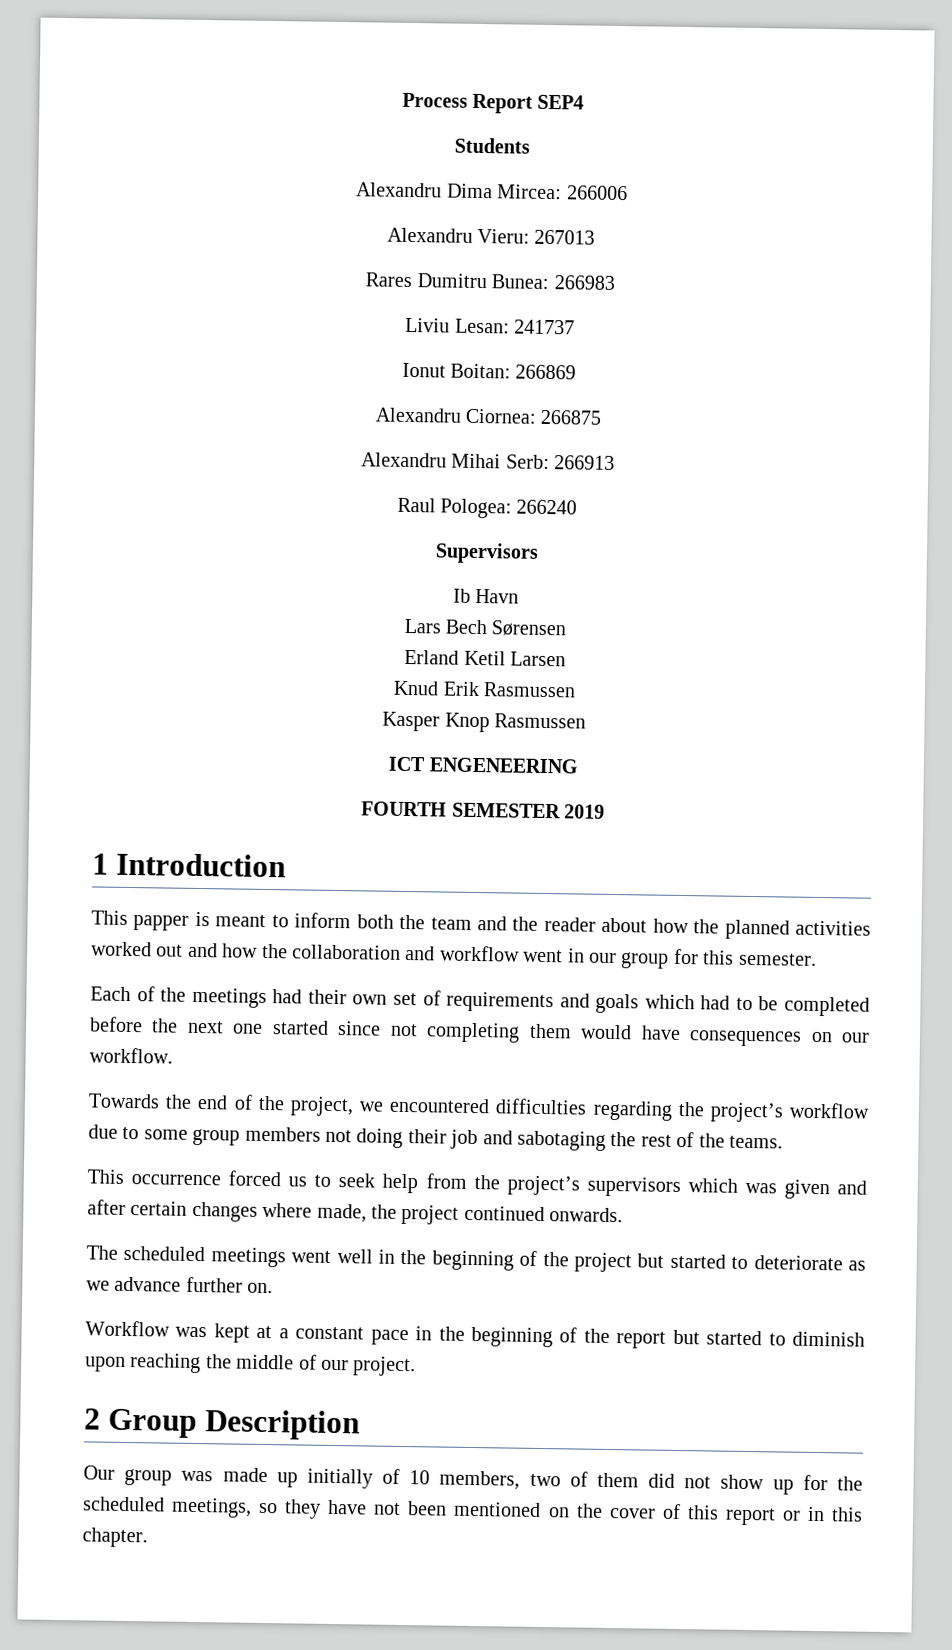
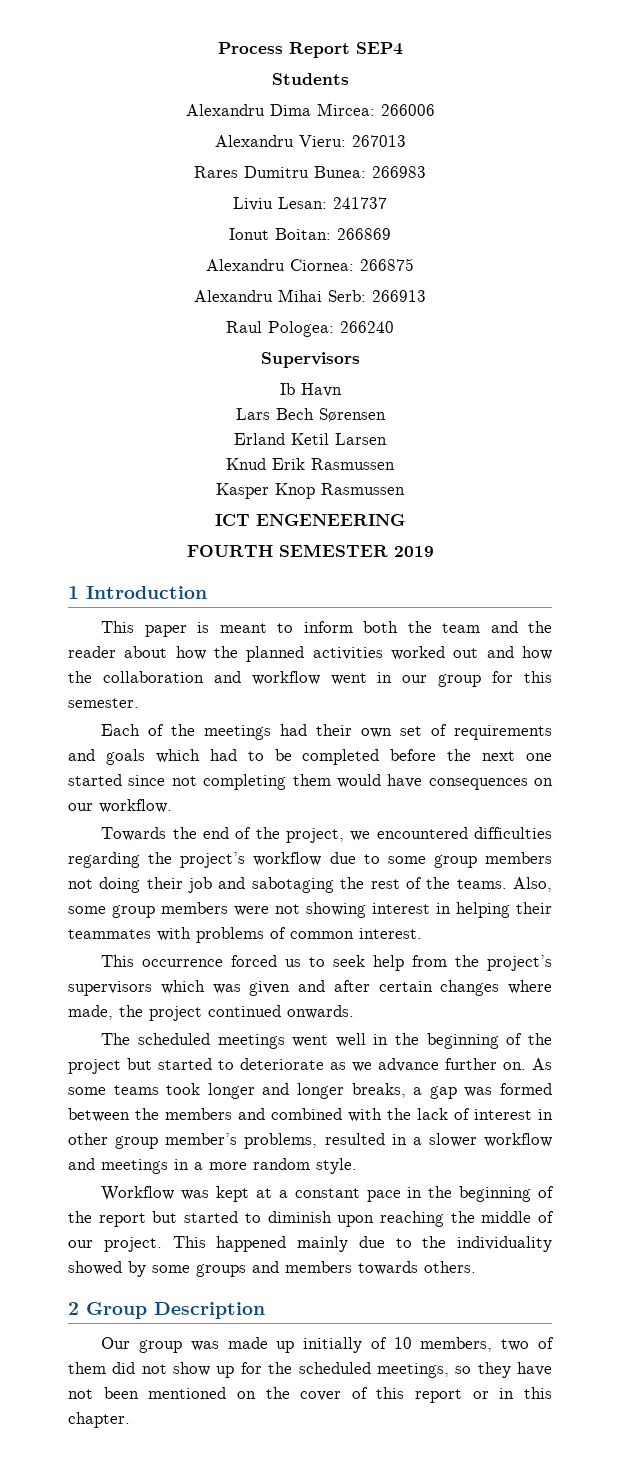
- This papper is meant to inform both the team and the reader about how the planned activities worked out and how the collaboration and workflow went in our group for this semester.
+ This paper is meant to inform both the team and the reader about how the planned activities worked out and how the collaboration and workflow went in our group for this semester.
+ Also, some group members were not showing interest in helping their teammates with problems of common interest.
+ As some teams took longer and longer breaks, a gap was formed between the members and combined with the lack of interest in other group member’s problems, resulted in a slower workflow and meetings in a more random style.
+ This happened mainly due to the individuality showed by some groups and members towards others.

